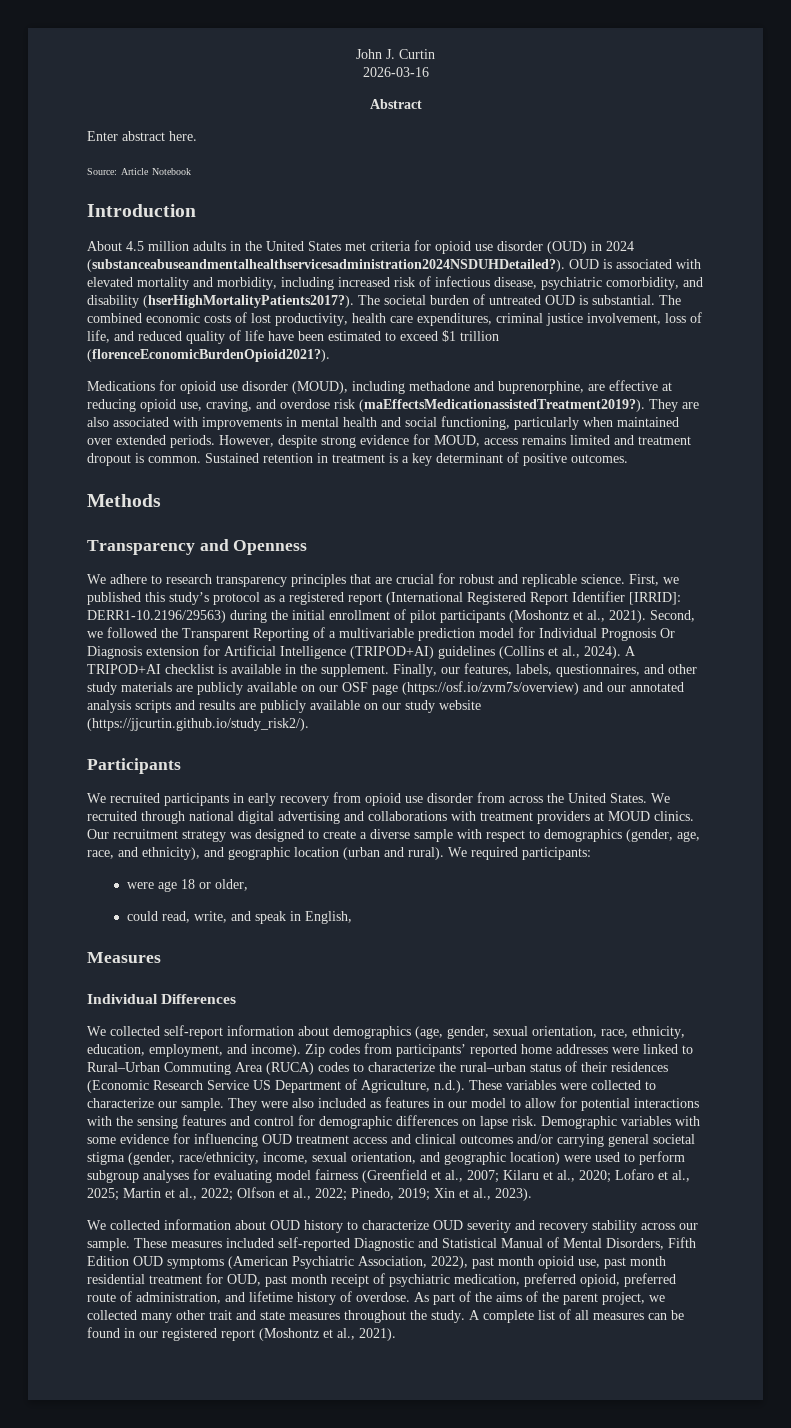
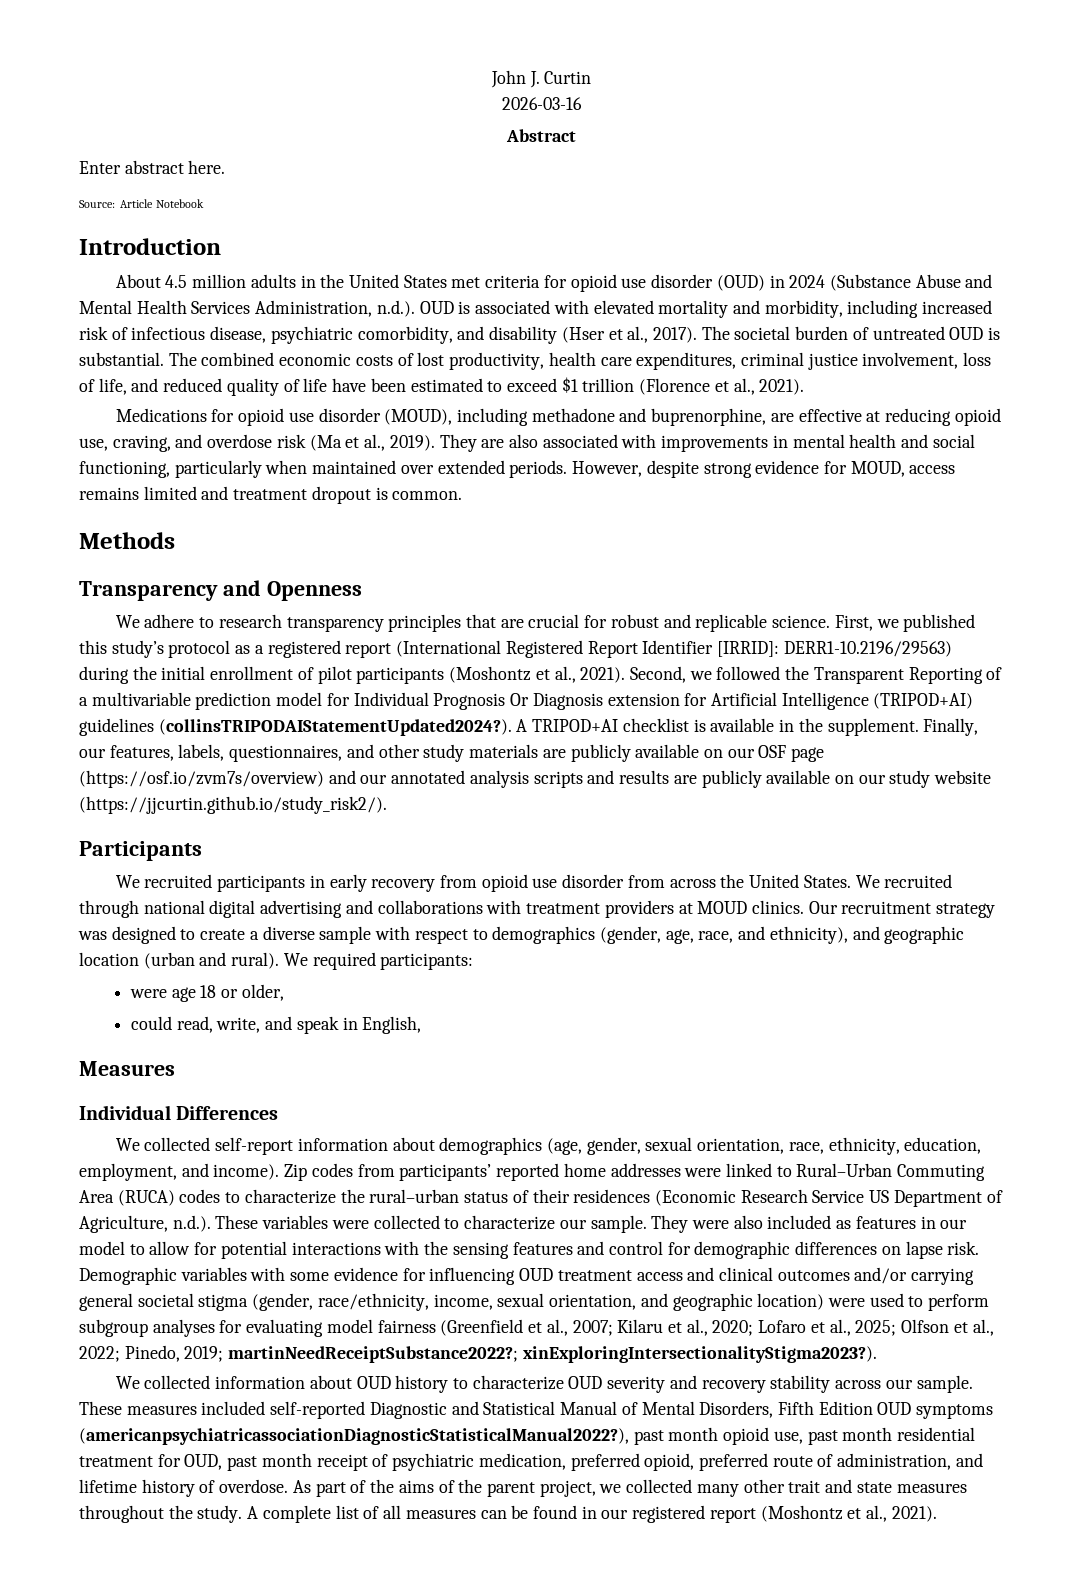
- About 4.5 million adults in the United States met criteria for opioid use disorder (OUD) in 2024 (substanceabuseandmentalhealthservicesadministration2024NSDUHDetailed?). OUD is associated with elevated mortality and morbidity, including increased risk of infectious disease, psychiatric comorbidity, and disability (hserHighMortalityPatients2017?).
+ About 4.5 million adults in the United States met criteria for opioid use disorder (OUD) in 2024 (Substance Abuse and Mental Health Services Administration, n.d.). OUD is associated with elevated mortality and morbidity, including increased risk of infectious disease, psychiatric comorbidity, and disability (Hser et al., 2017).
- The combined economic costs of lost productivity, health care expenditures, criminal justice involvement, loss of life, and reduced quality of life have been estimated to exceed $1 trillion (florenceEconomicBurdenOpioid2021?).
+ The combined economic costs of lost productivity, health care expenditures, criminal justice involvement, loss of life, and reduced quality of life have been estimated to exceed $1 trillion (Florence et al., 2021).
- Medications for opioid use disorder (MOUD), including methadone and buprenorphine, are effective at reducing opioid use, craving, and overdose risk (maEffectsMedicationassistedTreatment2019?).
+ Medications for opioid use disorder (MOUD), including methadone and buprenorphine, are effective at reducing opioid use, craving, and overdose risk (Ma et al., 2019).
- Sustained retention in treatment is a key determinant of positive outcomes.
- Second, we followed the Transparent Reporting of a multivariable prediction model for Individual Prognosis Or Diagnosis extension for Artificial Intelligence (TRIPOD+AI) guidelines (Collins et al., 2024).
+ Second, we followed the Transparent Reporting of a multivariable prediction model for Individual Prognosis Or Diagnosis extension for Artificial Intelligence (TRIPOD+AI) guidelines (collinsTRIPODAIStatementUpdated2024?).
- Demographic variables with some evidence for influencing OUD treatment access and clinical outcomes and/or carrying general societal stigma (gender, race/ethnicity, income, sexual orientation, and geographic location) were used to perform subgroup analyses for evaluating model fairness (Greenfield et al., 2007; Kilaru et al., 2020; Lofaro et al., 2025; Martin et al., 2022; Olfson et al., 2022; Pinedo, 2019; Xin et al., 2023).
+ Demographic variables with some evidence for influencing OUD treatment access and clinical outcomes and/or carrying general societal stigma (gender, race/ethnicity, income, sexual orientation, and geographic location) were used to perform subgroup analyses for evaluating model fairness (Greenfield et al., 2007; Kilaru et al., 2020; Lofaro et al., 2025; Olfson et al., 2022; Pinedo, 2019; martinNeedReceiptSubstance2022?; xinExploringIntersectionalityStigma2023?).
- These measures included self-reported Diagnostic and Statistical Manual of Mental Disorders, Fifth Edition OUD symptoms (American Psychiatric Association, 2022), past month opioid use, past month residential treatment for OUD, past month receipt of psychiatric medication, preferred opioid, preferred route of administration, and lifetime history of overdose.
+ These measures included self-reported Diagnostic and Statistical Manual of Mental Disorders, Fifth Edition OUD symptoms (americanpsychiatricassociationDiagnosticStatisticalManual2022?), past month opioid use, past month residential treatment for OUD, past month receipt of psychiatric medication, preferred opioid, preferred route of administration, and lifetime history of overdose.

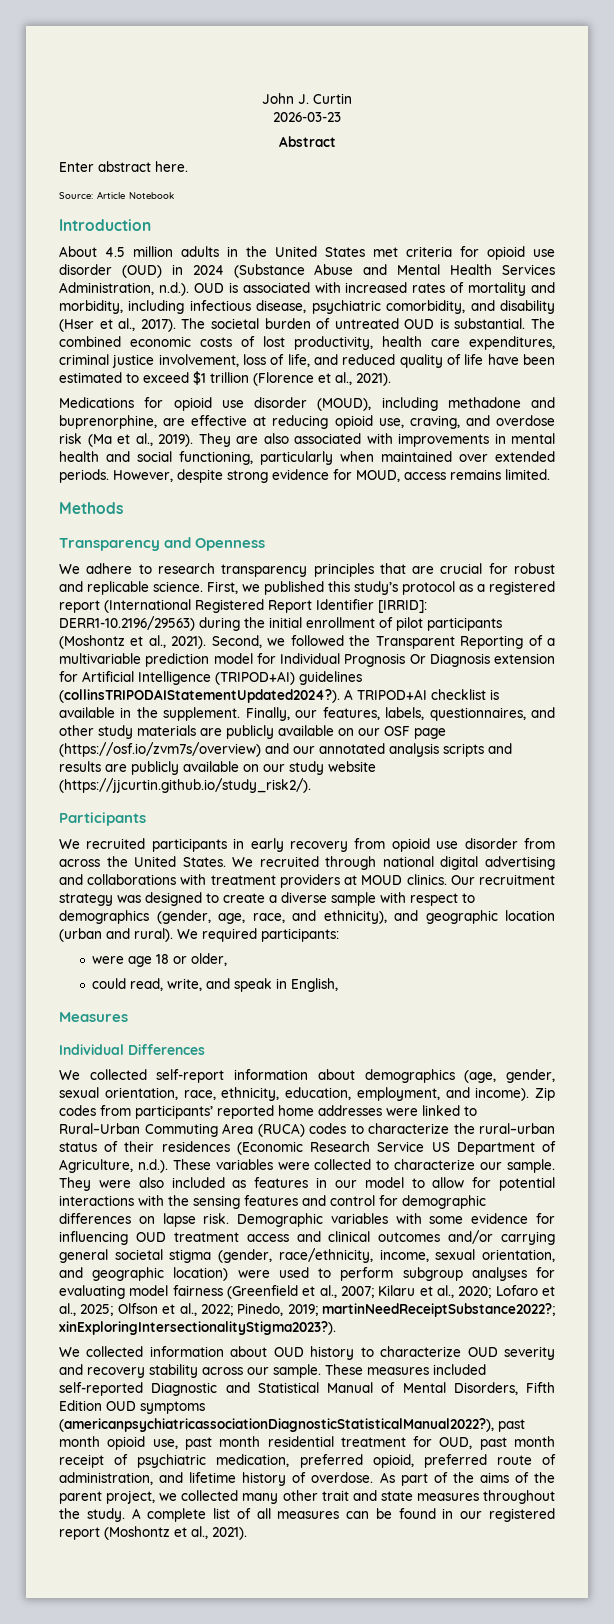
- 2026-03-16
+ 2026-03-23
- About 4.5 million adults in the United States met criteria for opioid use disorder (OUD) in 2024 (Substance Abuse and Mental Health Services Administration, n.d.). OUD is associated with elevated mortality and morbidity, including increased risk of infectious disease, psychiatric comorbidity, and disability (Hser et al., 2017).
+ About 4.5 million adults in the United States met criteria for opioid use disorder (OUD) in 2024 (Substance Abuse and Mental Health Services Administration, n.d.). OUD is associated with increased rates of mortality and morbidity, including infectious disease, psychiatric comorbidity, and disability (Hser et al., 2017).
- However, despite strong evidence for MOUD, access remains limited and treatment dropout is common.
+ However, despite strong evidence for MOUD, access remains limited.

